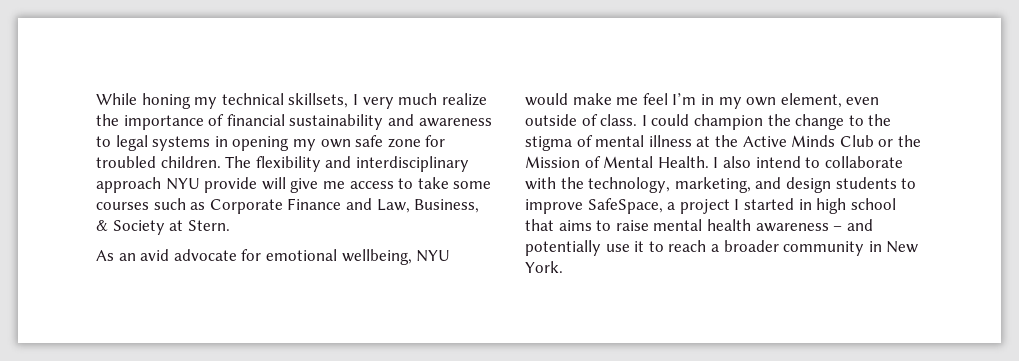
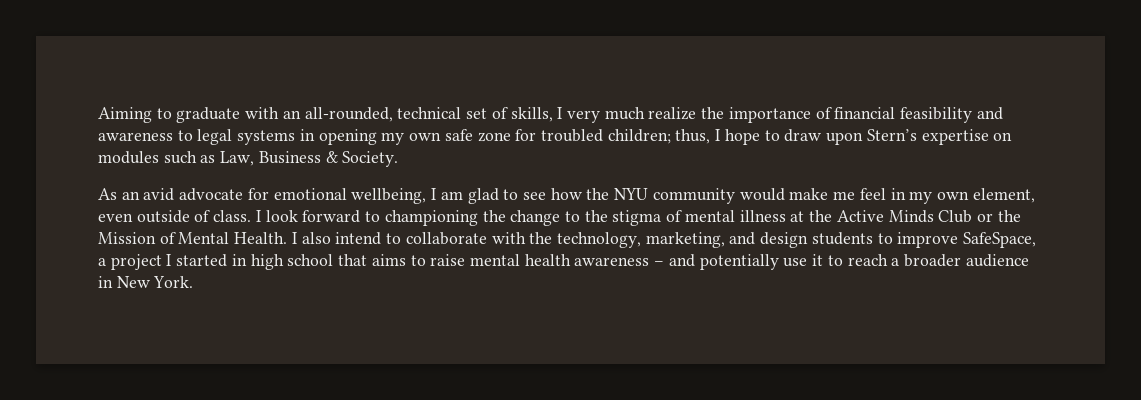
- While honing my technical skillsets, I very much realize the importance of financial sustainability and awareness to legal systems in opening my own safe zone for troubled children. The flexibility and interdisciplinary approach NYU provide will give me access to take some courses such as Corporate Finance and Law, Business, & Society at Stern.
+ Aiming to graduate with an all-rounded, technical set of skills, I very much realize the importance of financial feasibility and awareness to legal systems in opening my own safe zone for troubled children; thus, I hope to draw upon Stern’s expertise on modules such as Law, Business & Society.
- As an avid advocate for emotional wellbeing, NYU would make me feel I’m in my own element, even outside of class.
+ As an avid advocate for emotional wellbeing, I am glad to see how the NYU community would make me feel in my own element, even outside of class.
- I could champion the change to the stigma of mental illness at the Active Minds Club or the Mission of Mental Health.
+ I look forward to championing the change to the stigma of mental illness at the Active Minds Club or the Mission of Mental Health.
- I also intend to collaborate with the technology, marketing, and design students to improve SafeSpace, a project I started in high school that aims to raise mental health awareness – and potentially use it to reach a broader community in New York.
+ I also intend to collaborate with the technology, marketing, and design students to improve SafeSpace, a project I started in high school that aims to raise mental health awareness – and potentially use it to reach a broader audience in New York.

